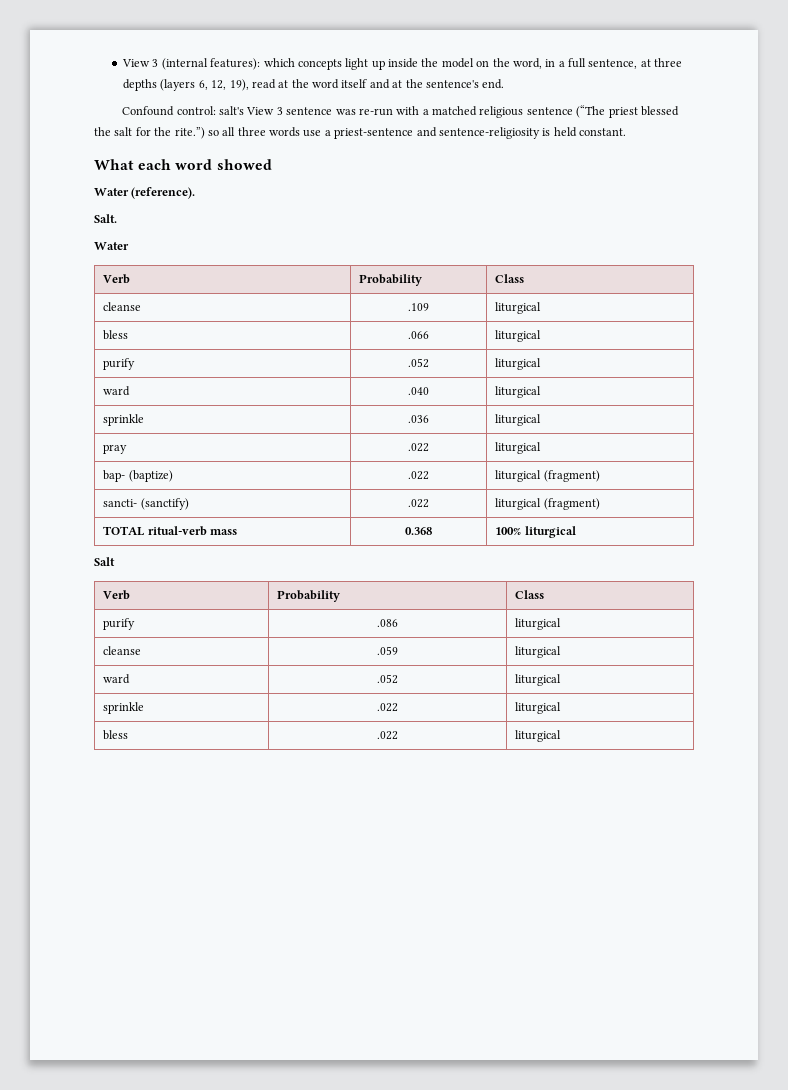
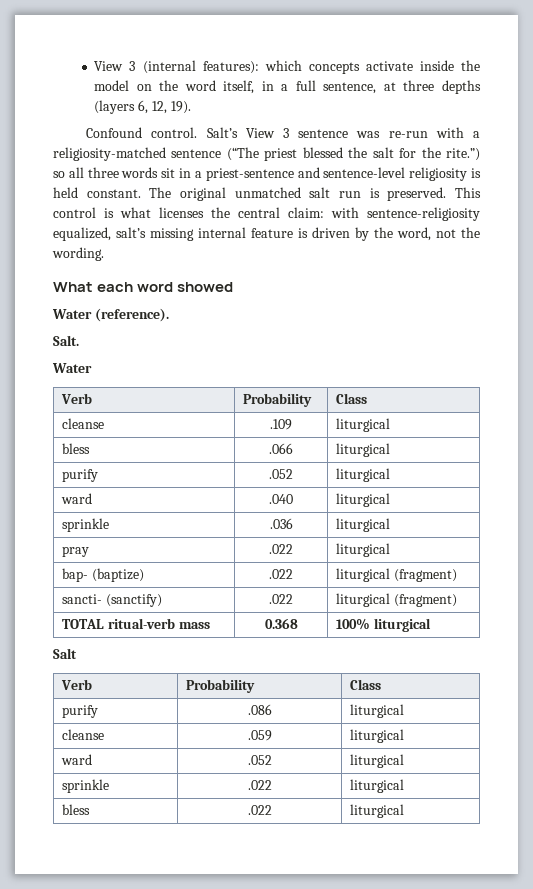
- View 3 (internal features): which concepts light up inside the model on the word, in a full sentence, at three depths (layers 6, 12, 19), read at the word itself and at the sentence's end.
+ View 3 (internal features): which concepts activate inside the model on the word itself, in a full sentence, at three depths (layers 6, 12, 19).
- Confound control: salt's View 3 sentence was re-run with a matched religious sentence (“The priest blessed the salt for the rite.”) so all three words use a priest-sentence and sentence-religiosity is held constant.
+ Confound control. Salt’s View 3 sentence was re-run with a religiosity-matched sentence (“The priest blessed the salt for the rite.”) so all three words sit in a priest-sentence and sentence-level religiosity is held constant. The original unmatched salt run is preserved. This control is what licenses the central claim: with sentence-religiosity equalized, salt’s missing internal feature is driven by the word, not the wording.

